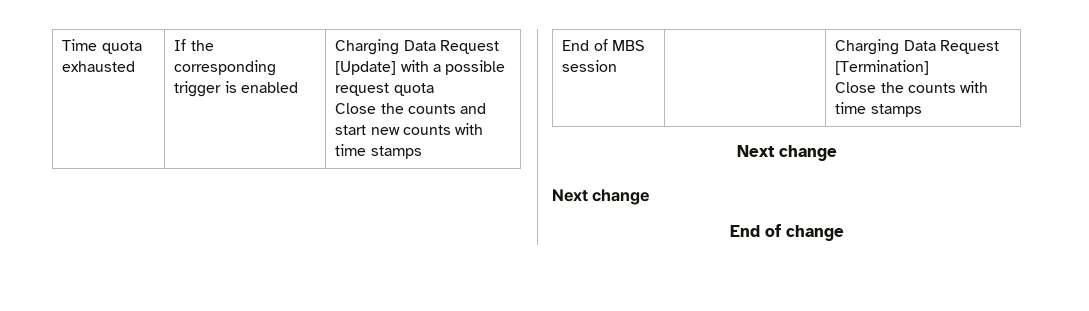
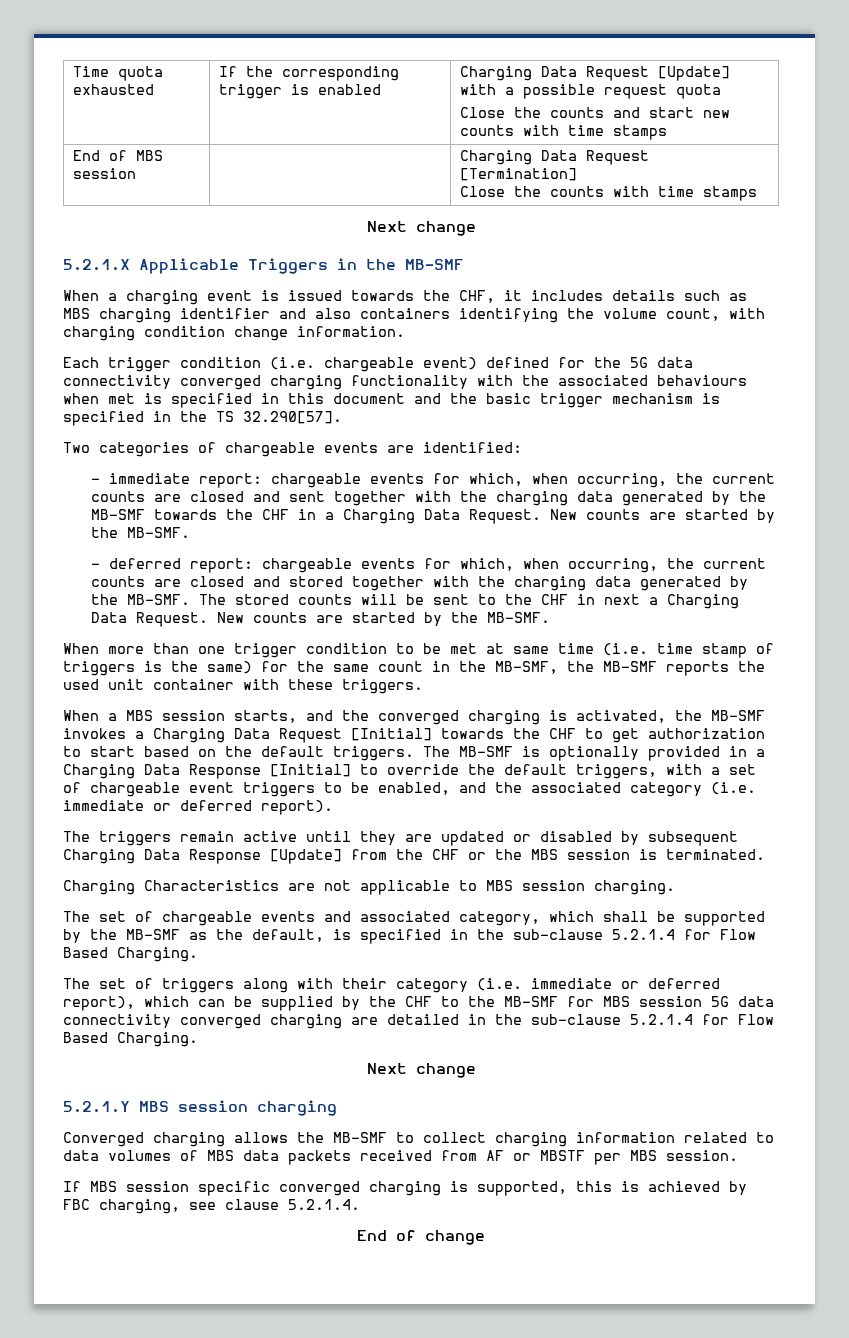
  End of MBS session | | Charging Data Request [Termination]
  Close the counts with time stamps
  Next change
+ 5.2.1.X Applicable Triggers in the MB-SMF
+ When a charging event is issued towards the CHF, it includes details such as MBS charging identifier and also containers identifying the volume count, with charging condition change information.
+ Each trigger condition (i.e. chargeable event) defined for the 5G data connectivity converged charging functionality with the associated behaviours when met is specified in this document and the basic trigger mechanism is specified in the TS 32.290[57].
+ Two categories of chargeable events are identified:
+ - immediate report: chargeable events for which, when occurring, the current counts are closed and sent together with the charging data generated by the MB-SMF towards the CHF in a Charging Data Request. New counts are started by the MB-SMF.
+ - deferred report: chargeable events for which, when occurring, the current counts are closed and stored together with the charging data generated by the MB-SMF. The stored counts will be sent to the CHF in next a Charging Data Request. New counts are started by the MB-SMF.
+ When more than one trigger condition to be met at same time (i.e. time stamp of triggers is the same) for the same count in the MB-SMF, the MB-SMF reports the used unit container with these triggers.
+ When a MBS session starts, and the converged charging is activated, the MB-SMF invokes a Charging Data Request [Initial] towards the CHF to get authorization to start based on the default triggers. The MB-SMF is optionally provided in a Charging Data Response [Initial] to override the default triggers, with a set of chargeable event triggers to be enabled, and the associated category (i.e. immediate or deferred report).
+ The triggers remain active until they are updated or disabled by subsequent Charging Data Response [Update] from the CHF or the MBS session is terminated.
+ Charging Characteristics are not applicable to MBS session charging.
+ The set of chargeable events and associated category, which shall be supported by the MB-SMF as the default, is specified in the sub-clause 5.2.1.4 for Flow Based Charging.
+ The set of triggers along with their category (i.e. immediate or deferred report), which can be supplied by the CHF to the MB-SMF for MBS session 5G data connectivity converged charging are detailed in the sub-clause 5.2.1.4 for Flow Based Charging.
  Next change
+ 5.2.1.Y MBS session charging
+ Converged charging allows the MB-SMF to collect charging information related to data volumes of MBS data packets received from AF or MBSTF per MBS session.
+ If MBS session specific converged charging is supported, this is achieved by FBC charging, see clause 5.2.1.4.

